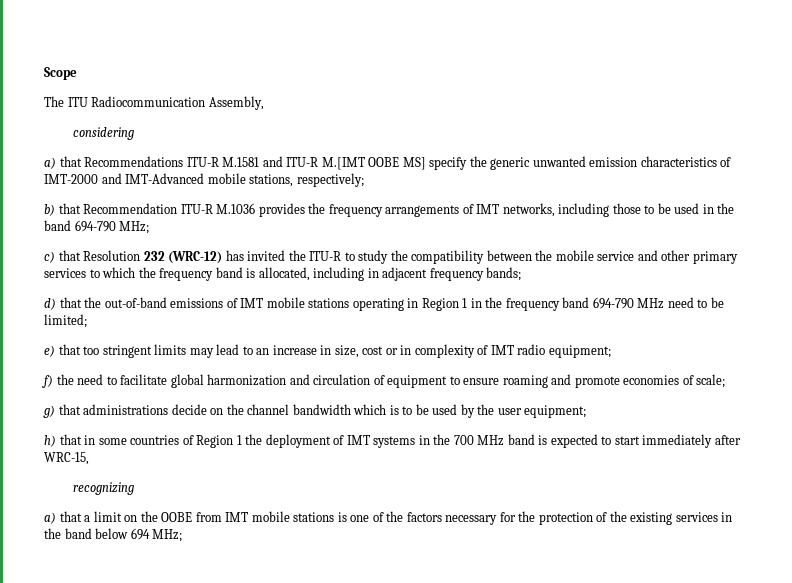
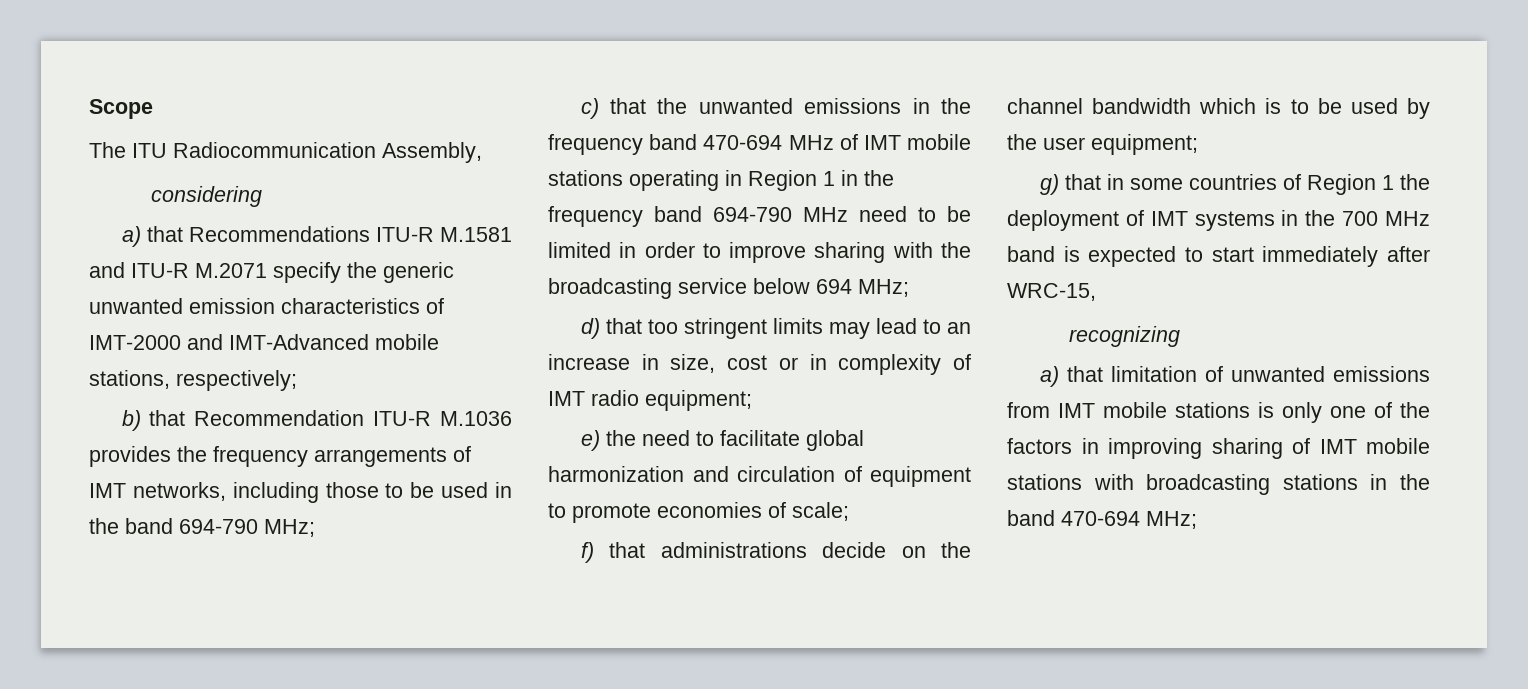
- a) that Recommendations ITU-R M.1581 and ITU-R M.[IMT OOBE MS] specify the generic unwanted emission characteristics of IMT-2000 and IMT-Advanced mobile stations, respectively;
+ a) that Recommendations ITU-R M.1581 and ITU-R M.2071 specify the generic unwanted emission characteristics of IMT-2000 and IMT-Advanced mobile stations, respectively;
- c) that Resolution 232 (WRC-12) has invited the ITU-R to study the compatibility between the mobile service and other primary services to which the frequency band is allocated, including in adjacent frequency bands;
- d) that the out-of-band emissions of IMT mobile stations operating in Region 1 in the frequency band 694-790 MHz need to be limited;
- e) that too stringent limits may lead to an increase in size, cost or in complexity of IMT radio equipment;
+ c) that the unwanted emissions in the frequency band 470-694 MHz of IMT mobile stations operating in Region 1 in the frequency band 694-790 MHz need to be limited in order to improve sharing with the broadcasting service below 694 MHz;
+ d) that too stringent limits may lead to an increase in size, cost or in complexity of IMT radio equipment;
- f) the need to facilitate global harmonization and circulation of equipment to ensure roaming and promote economies of scale;
+ e) the need to facilitate global harmonization and circulation of equipment to promote economies of scale;
- g) that administrations decide on the channel bandwidth which is to be used by the user equipment;
+ f) that administrations decide on the channel bandwidth which is to be used by the user equipment;
- h) that in some countries of Region 1 the deployment of IMT systems in the 700 MHz band is expected to start immediately after WRC-15,
+ g) that in some countries of Region 1 the deployment of IMT systems in the 700 MHz band is expected to start immediately after WRC-15,
- a) that a limit on the OOBE from IMT mobile stations is one of the factors necessary for the protection of the existing services in the band below 694 MHz;
+ a) that limitation of unwanted emissions from IMT mobile stations is only one of the factors in improving sharing of IMT mobile stations with broadcasting stations in the band 470-694 MHz;

